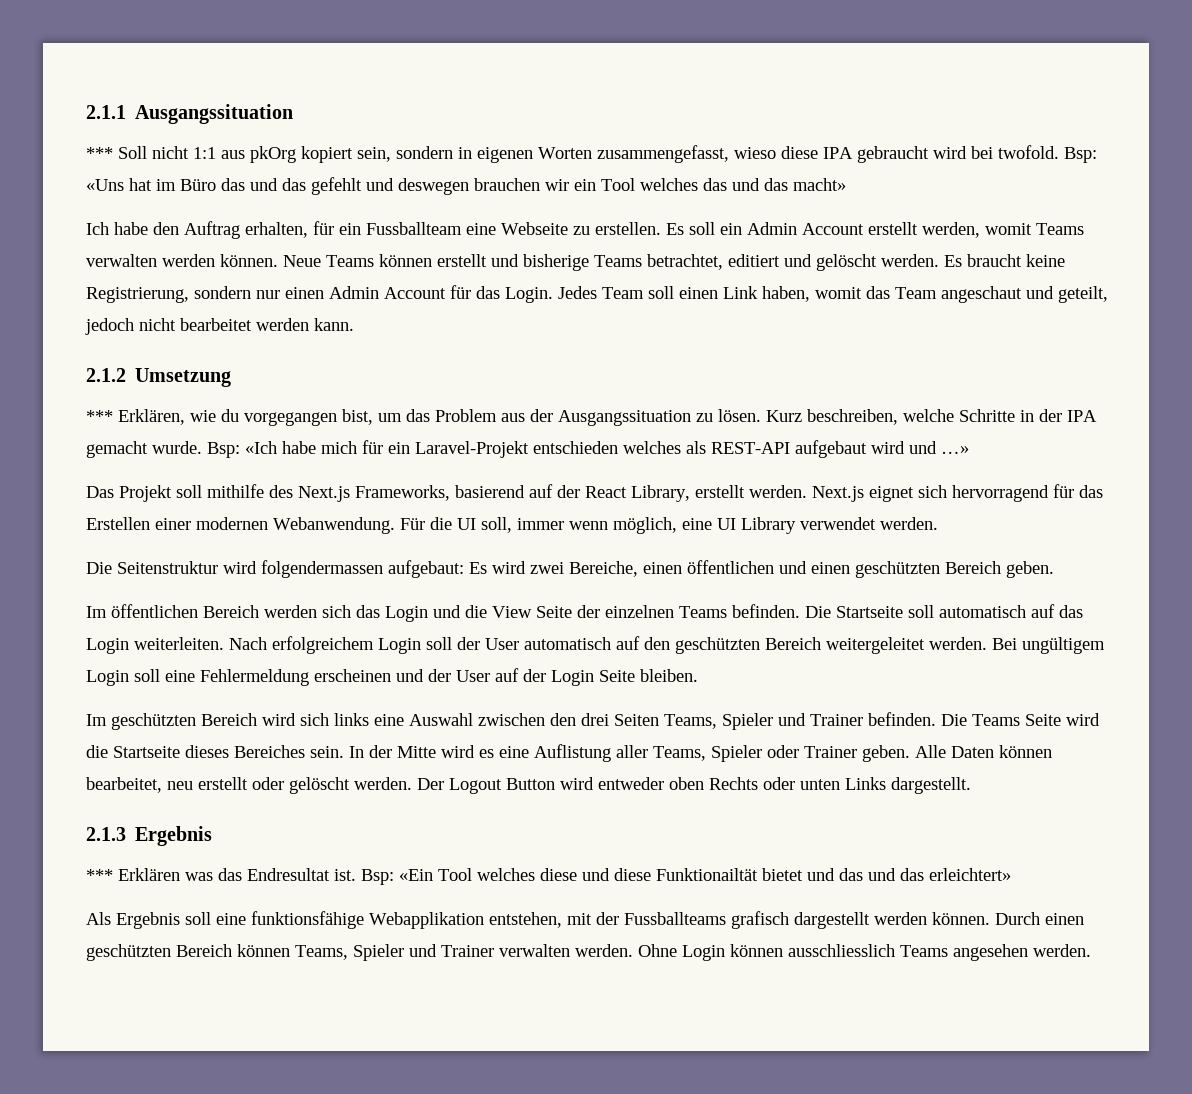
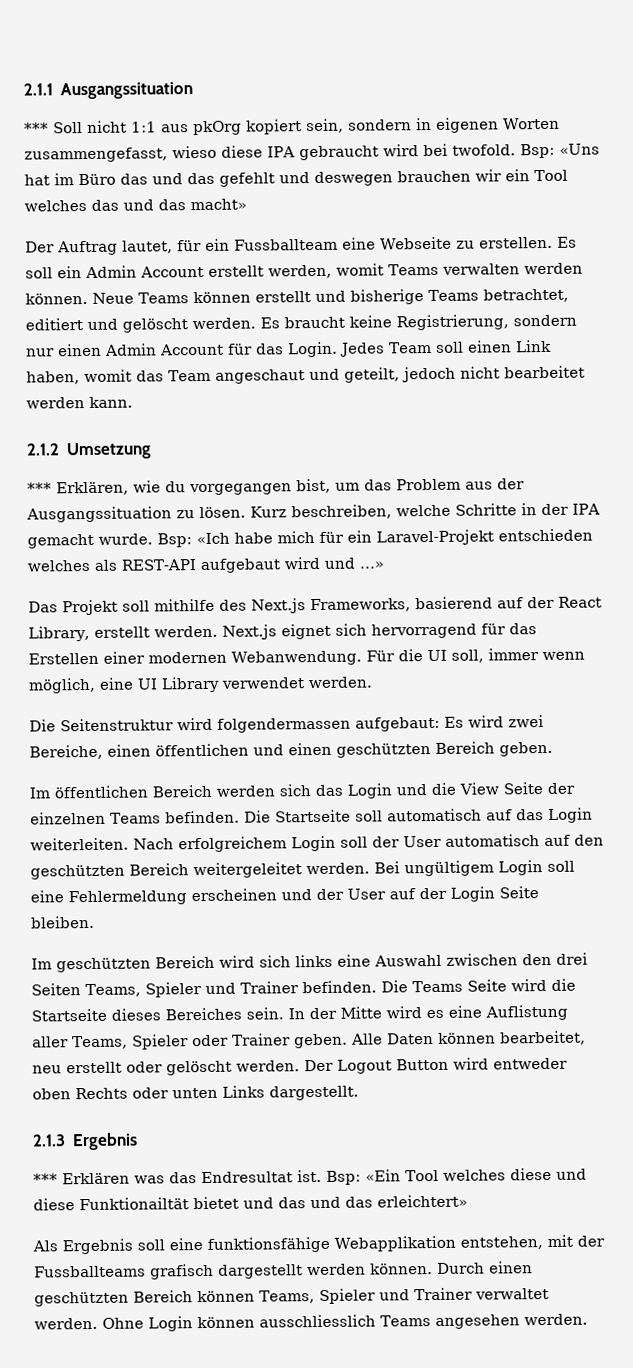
- Ich habe den Auftrag erhalten, für ein Fussballteam eine Webseite zu erstellen.
+ Der Auftrag lautet, für ein Fussballteam eine Webseite zu erstellen.
- Durch einen geschützten Bereich können Teams, Spieler und Trainer verwalten werden.
+ Durch einen geschützten Bereich können Teams, Spieler und Trainer verwaltet werden.

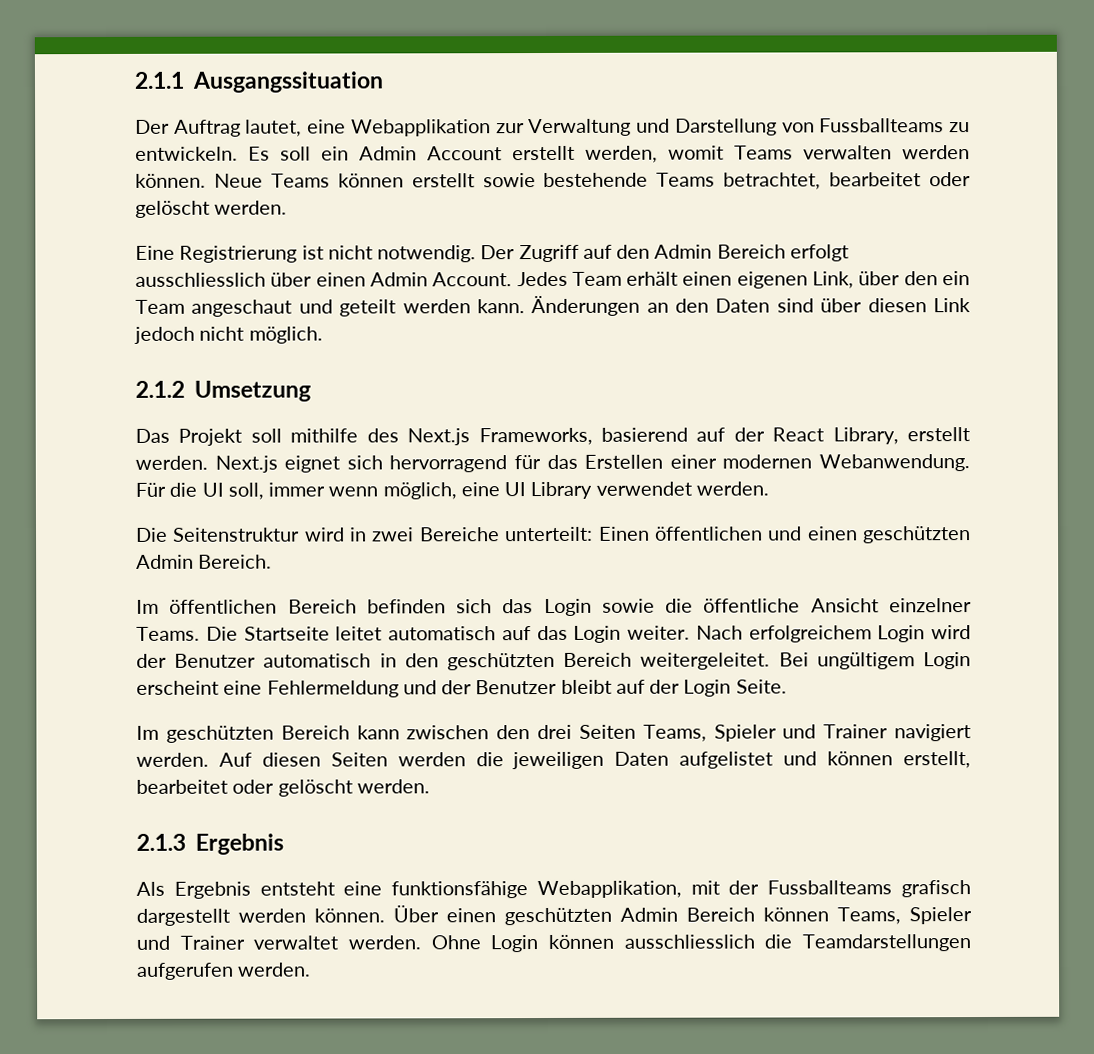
- *** Soll nicht 1:1 aus pkOrg kopiert sein, sondern in eigenen Worten zusammengefasst, wieso diese IPA gebraucht wird bei twofold. Bsp: «Uns hat im Büro das und das gefehlt und deswegen brauchen wir ein Tool welches das und das macht»
- Der Auftrag lautet, für ein Fussballteam eine Webseite zu erstellen.
+ Der Auftrag lautet, eine Webapplikation zur Verwaltung und Darstellung von Fussballteams zu entwickeln.
- Neue Teams können erstellt und bisherige Teams betrachtet, editiert und gelöscht werden. Es braucht keine Registrierung, sondern nur einen Admin Account für das Login. Jedes Team soll einen Link haben, womit das Team angeschaut und geteilt, jedoch nicht bearbeitet werden kann.
+ Neue Teams können erstellt sowie bestehende Teams betrachtet, bearbeitet oder gelöscht werden.
+ Eine Registrierung ist nicht notwendig. Der Zugriff auf den Admin Bereich erfolgt ausschliesslich über einen Admin Account. Jedes Team erhält einen eigenen Link, über den ein Team angeschaut und geteilt werden kann. Änderungen an den Daten sind über diesen Link jedoch nicht möglich.
  2.1.2 Umsetzung
- *** Erklären, wie du vorgegangen bist, um das Problem aus der Ausgangssituation zu lösen. Kurz beschreiben, welche Schritte in der IPA gemacht wurde. Bsp: «Ich habe mich für ein Laravel-Projekt entschieden welches als REST-API aufgebaut wird und …»
- Die Seitenstruktur wird folgendermassen aufgebaut: Es wird zwei Bereiche, einen öffentlichen und einen geschützten Bereich geben.
+ Die Seitenstruktur wird in zwei Bereiche unterteilt: Einen öffentlichen und einen geschützten Admin Bereich.
- Im öffentlichen Bereich werden sich das Login und die View Seite der einzelnen Teams befinden.
+ Im öffentlichen Bereich befinden sich das Login sowie die öffentliche Ansicht einzelner Teams.
- Die Startseite soll automatisch auf das Login weiterleiten.
+ Die Startseite leitet automatisch auf das Login weiter.
- Nach erfolgreichem Login soll der User automatisch auf den geschützten Bereich weitergeleitet werden.
+ Nach erfolgreichem Login wird der Benutzer automatisch in den geschützten Bereich weitergeleitet.
- Bei ungültigem Login soll eine Fehlermeldung erscheinen und der User auf der Login Seite bleiben.
+ Bei ungültigem Login erscheint eine Fehlermeldung und der Benutzer bleibt auf der Login Seite.
- Im geschützten Bereich wird sich links eine Auswahl zwischen den drei Seiten Teams, Spieler und Trainer befinden. Die Teams Seite wird die Startseite dieses Bereiches sein. In der Mitte wird es eine Auflistung aller Teams, Spieler oder Trainer geben. Alle Daten können bearbeitet, neu erstellt oder gelöscht werden. Der Logout Button wird entweder oben Rechts oder unten Links dargestellt.
+ Im geschützten Bereich kann zwischen den drei Seiten Teams, Spieler und Trainer navigiert werden. Auf diesen Seiten werden die jeweiligen Daten aufgelistet und können erstellt, bearbeitet oder gelöscht werden.
  2.1.3 Ergebnis
- *** Erklären was das Endresultat ist. Bsp: «Ein Tool welches diese und diese Funktionailtät bietet und das und das erleichtert»
- Als Ergebnis soll eine funktionsfähige Webapplikation entstehen, mit der Fussballteams grafisch dargestellt werden können.
+ Als Ergebnis entsteht eine funktionsfähige Webapplikation, mit der Fussballteams grafisch dargestellt werden können.
- Durch einen geschützten Bereich können Teams, Spieler und Trainer verwaltet werden.
+ Über einen geschützten Admin Bereich können Teams, Spieler und Trainer verwaltet werden.
- Ohne Login können ausschliesslich Teams angesehen werden.
+ Ohne Login können ausschliesslich die Teamdarstellungen aufgerufen werden.

